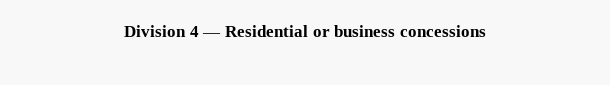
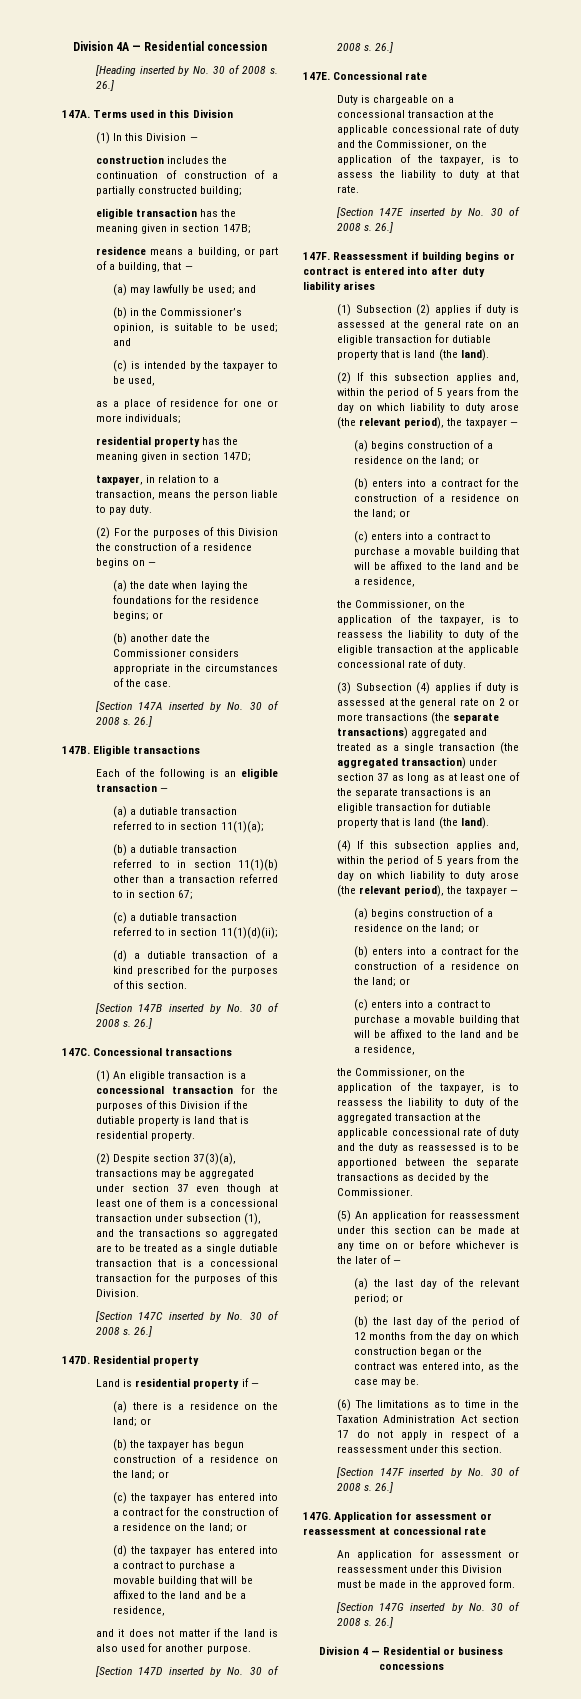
+ Division 4A — Residential concession
+ [Heading inserted by No. 30 of 2008 s. 26.]
+ 147A. Terms used in this Division
+ (1) In this Division —
+ construction includes the continuation of construction of a partially constructed building;
+ eligible transaction has the meaning given in section 147B;
+ residence means a building, or part of a building, that —
+ (a) may lawfully be used; and
+ (b) in the Commissioner’s opinion, is suitable to be used; and
+ (c) is intended by the taxpayer to be used,
+ as a place of residence for one or more individuals;
+ residential property has the meaning given in section 147D;
+ taxpayer, in relation to a transaction, means the person liable to pay duty.
+ (2) For the purposes of this Division the construction of a residence begins on —
+ (a) the date when laying the foundations for the residence begins; or
+ (b) another date the Commissioner considers appropriate in the circumstances of the case.
+ [Section 147A inserted by No. 30 of 2008 s. 26.]
+ 147B. Eligible transactions
+ Each of the following is an eligible transaction —
+ (a) a dutiable transaction referred to in section 11(1)(a);
+ (b) a dutiable transaction referred to in section 11(1)(b) other than a transaction referred to in section 67;
+ (c) a dutiable transaction referred to in section 11(1)(d)(ii);
+ (d) a dutiable transaction of a kind prescribed for the purposes of this section.
+ [Section 147B inserted by No. 30 of 2008 s. 26.]
+ 147C. Concessional transactions
+ (1) An eligible transaction is a concessional transaction for the purposes of this Division if the dutiable property is land that is residential property.
+ (2) Despite section 37(3)(a), transactions may be aggregated under section 37 even though at least one of them is a concessional transaction under subsection (1), and the transactions so aggregated are to be treated as a single dutiable transaction that is a concessional transaction for the purposes of this Division.
+ [Section 147C inserted by No. 30 of 2008 s. 26.]
+ 147D. Residential property
+ Land is residential property if —
+ (a) there is a residence on the land; or
+ (b) the taxpayer has begun construction of a residence on the land; or
+ (c) the taxpayer has entered into a contract for the construction of a residence on the land; or
+ (d) the taxpayer has entered into a contract to purchase a movable building that will be affixed to the land and be a residence,
+ and it does not matter if the land is also used for another purpose.
+ [Section 147D inserted by No. 30 of 2008 s. 26.]
+ 147E. Concessional rate
+ Duty is chargeable on a concessional transaction at the applicable concessional rate of duty and the Commissioner, on the application of the taxpayer, is to assess the liability to duty at that rate.
+ [Section 147E inserted by No. 30 of 2008 s. 26.]
+ 147F. Reassessment if building begins or contract is entered into after duty liability arises
+ (1) Subsection (2) applies if duty is assessed at the general rate on an eligible transaction for dutiable property that is land (the land).
+ (2) If this subsection applies and, within the period of 5 years from the day on which liability to duty arose (the relevant period), the taxpayer —
+ (a) begins construction of a residence on the land; or
+ (b) enters into a contract for the construction of a residence on the land; or
+ (c) enters into a contract to purchase a movable building that will be affixed to the land and be a residence,
+ the Commissioner, on the application of the taxpayer, is to reassess the liability to duty of the eligible transaction at the applicable concessional rate of duty.
+ (3) Subsection (4) applies if duty is assessed at the general rate on 2 or more transactions (the separate transactions) aggregated and treated as a single transaction (the aggregated transaction) under section 37 as long as at least one of the separate transactions is an eligible transaction for dutiable property that is land (the land).
+ (4) If this subsection applies and, within the period of 5 years from the day on which liability to duty arose (the relevant period), the taxpayer —
+ (a) begins construction of a residence on the land; or
+ (b) enters into a contract for the construction of a residence on the land; or
+ (c) enters into a contract to purchase a movable building that will be affixed to the land and be a residence,
+ the Commissioner, on the application of the taxpayer, is to reassess the liability to duty of the aggregated transaction at the applicable concessional rate of duty and the duty as reassessed is to be apportioned between the separate transactions as decided by the Commissioner.
+ (5) An application for reassessment under this section can be made at any time on or before whichever is the later of —
+ (a) the last day of the relevant period; or
+ (b) the last day of the period of 12 months from the day on which construction began or the contract was entered into, as the case may be.
+ (6) The limitations as to time in the Taxation Administration Act section 17 do not apply in respect of a reassessment under this section.
+ [Section 147F inserted by No. 30 of 2008 s. 26.]
+ 147G. Application for assessment or reassessment at concessional rate
+ An application for assessment or reassessment under this Division must be made in the approved form.
+ [Section 147G inserted by No. 30 of 2008 s. 26.]

